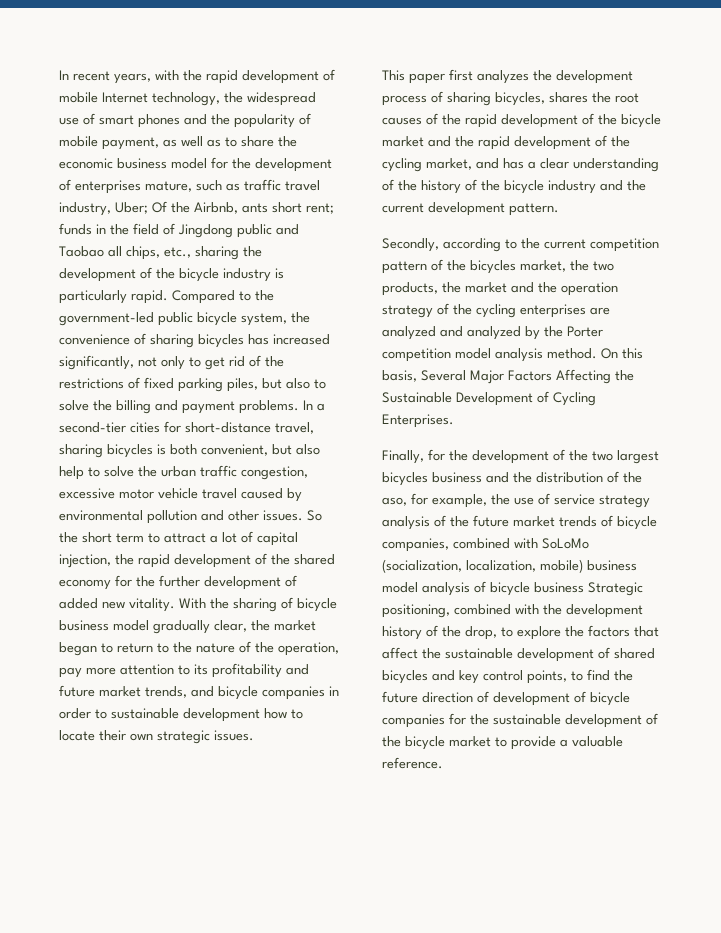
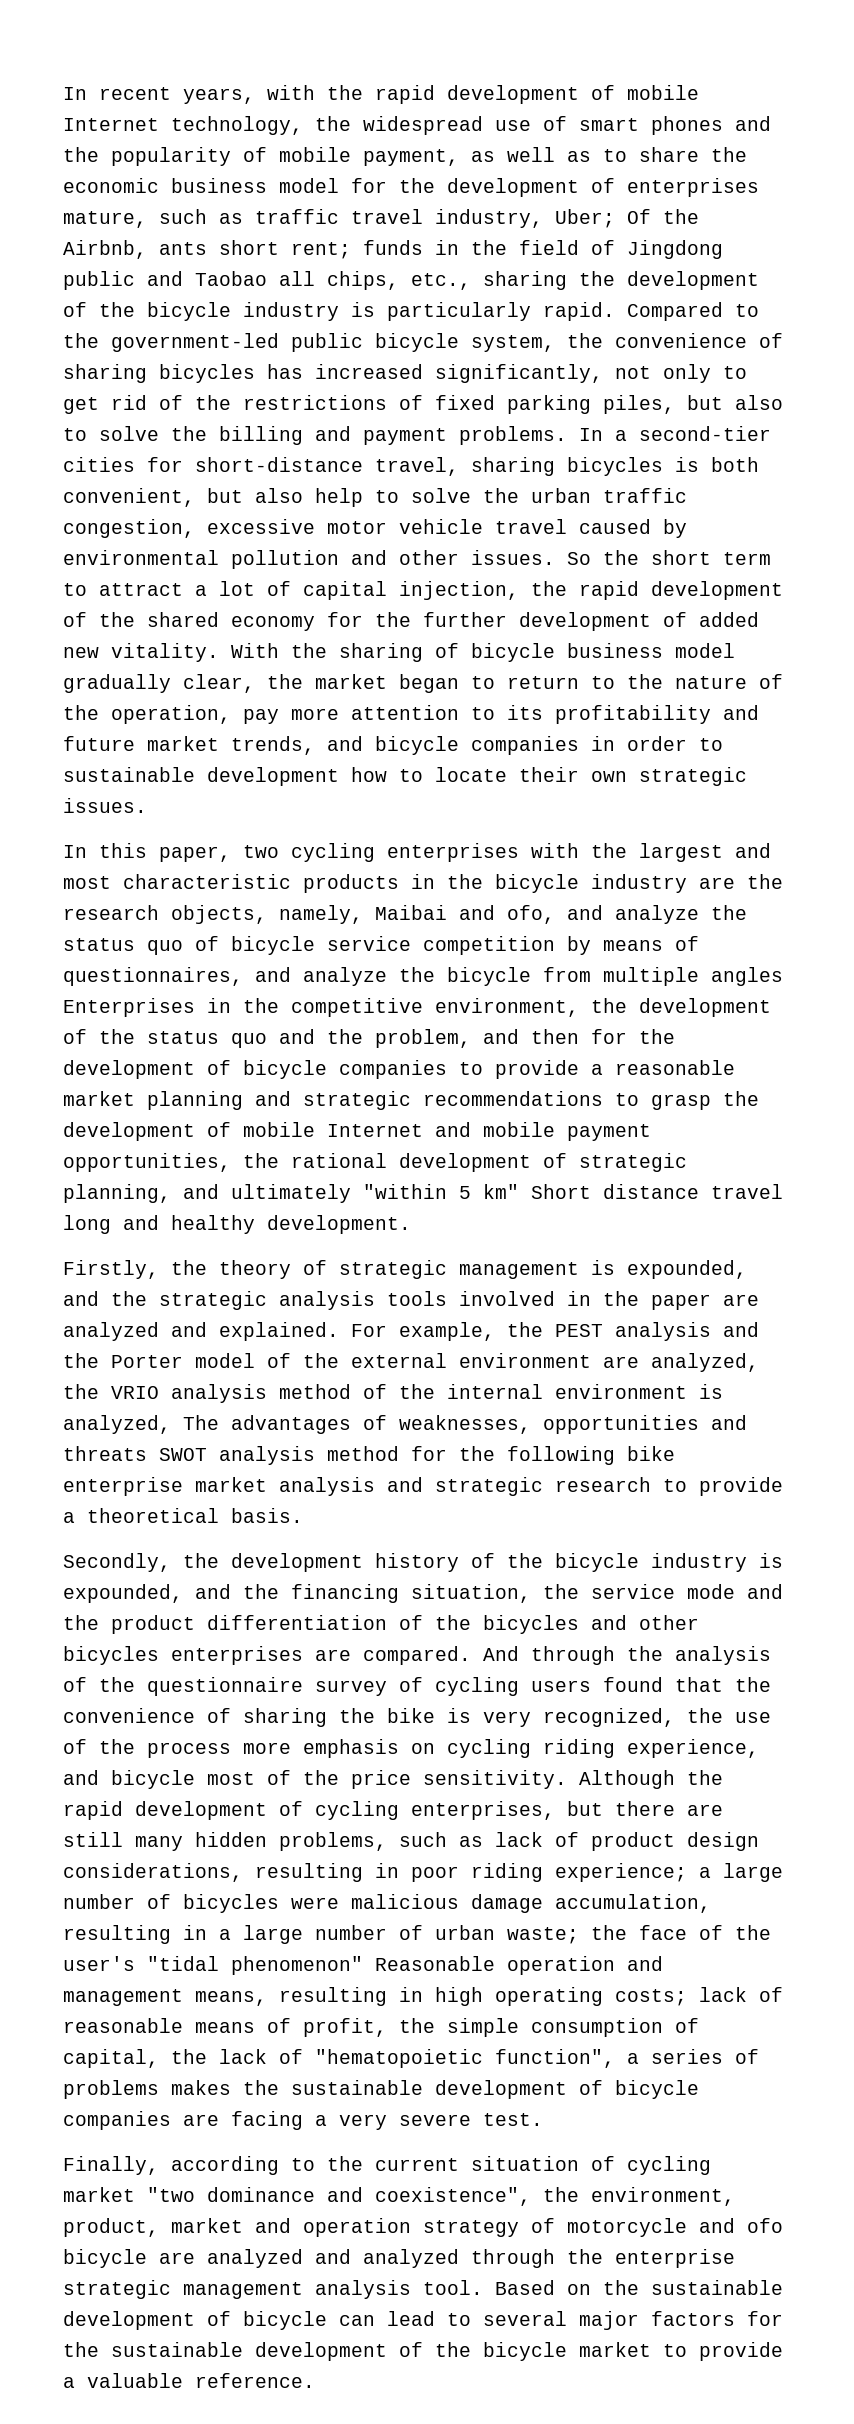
- This paper first analyzes the development process of sharing bicycles, shares the root causes of the rapid development of the bicycle market and the rapid development of the cycling market, and has a clear understanding of the history of the bicycle industry and the current development pattern.
- Secondly, according to the current competition pattern of the bicycles market, the two products, the market and the operation strategy of the cycling enterprises are analyzed and analyzed by the Porter competition model analysis method. On this basis, Several Major Factors Affecting the Sustainable Development of Cycling Enterprises.
- Finally, for the development of the two largest bicycles business and the distribution of the aso, for example, the use of service strategy analysis of the future market trends of bicycle companies, combined with SoLoMo (socialization, localization, mobile) business model analysis of bicycle business Strategic positioning, combined with the development history of the drop, to explore the factors that affect the sustainable development of shared bicycles and key control points, to find the future direction of development of bicycle companies for the sustainable development of the bicycle market to provide a valuable reference.
+ In this paper, two cycling enterprises with the largest and most characteristic products in the bicycle industry are the research objects, namely, Maibai and ofo, and analyze the status quo of bicycle service competition by means of questionnaires, and analyze the bicycle from multiple angles Enterprises in the competitive environment, the development of the status quo and the problem, and then for the development of bicycle companies to provide a reasonable market planning and strategic recommendations to grasp the development of mobile Internet and mobile payment opportunities, the rational development of strategic planning, and ultimately "within 5 km" Short distance travel long and healthy development.
+ Firstly, the theory of strategic management is expounded, and the strategic analysis tools involved in the paper are analyzed and explained. For example, the PEST analysis and the Porter model of the external environment are analyzed, the VRIO analysis method of the internal environment is analyzed, The advantages of weaknesses, opportunities and threats SWOT analysis method for the following bike enterprise market analysis and strategic research to provide a theoretical basis.
+ Secondly, the development history of the bicycle industry is expounded, and the financing situation, the service mode and the product differentiation of the bicycles and other bicycles enterprises are compared. And through the analysis of the questionnaire survey of cycling users found that the convenience of sharing the bike is very recognized, the use of the process more emphasis on cycling riding experience, and bicycle most of the price sensitivity. Although the rapid development of cycling enterprises, but there are still many hidden problems, such as lack of product design considerations, resulting in poor riding experience; a large number of bicycles were malicious damage accumulation, resulting in a large number of urban waste; the face of the user's "tidal phenomenon" Reasonable operation and management means, resulting in high operating costs; lack of reasonable means of profit, the simple consumption of capital, the lack of "hematopoietic function", a series of problems makes the sustainable development of bicycle companies are facing a very severe test.
+ Finally, according to the current situation of cycling market "two dominance and coexistence", the environment, product, market and operation strategy of motorcycle and ofo bicycle are analyzed and analyzed through the enterprise strategic management analysis tool. Based on the sustainable development of bicycle can lead to several major factors for the sustainable development of the bicycle market to provide a valuable reference.

